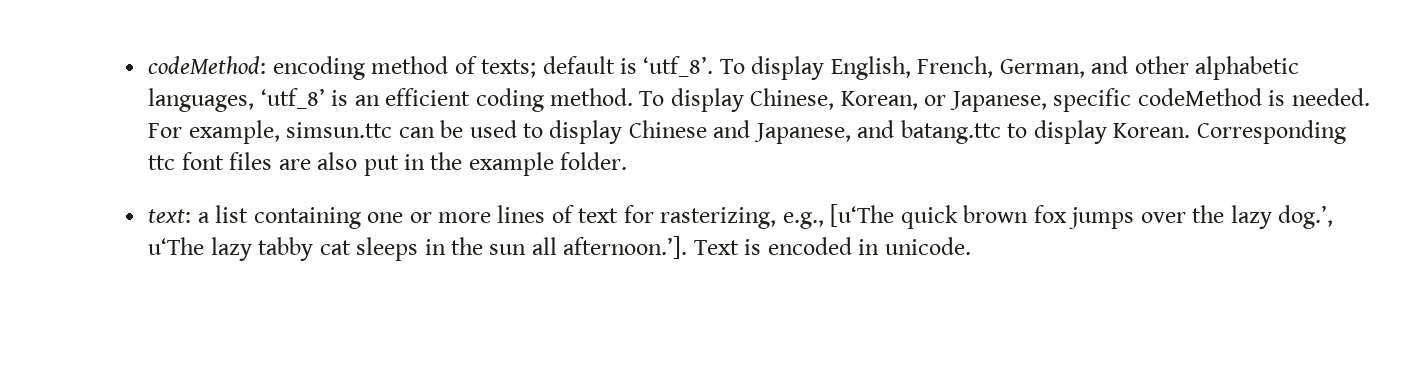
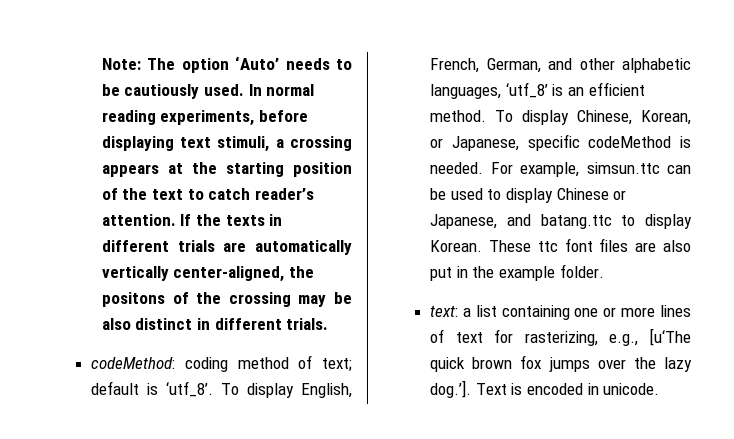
- codeMethod: encoding method of texts; default is ‘utf_8’.
+ Note: The option ‘Auto’ needs to be cautiously used. In normal reading experiments, before displaying text stimuli, a crossing appears at the starting position of the text to catch reader’s attention. If the texts in different trials are automatically vertically center-aligned, the positons of the crossing may be also distinct in different trials.
+ codeMethod: coding method of text; default is ‘utf_8’.
- To display English, French, German, and other alphabetic languages, ‘utf_8’ is an efficient coding method.
+ To display English, French, German, and other alphabetic languages, ‘utf_8’ is an efficient method.
- For example, simsun.ttc can be used to display Chinese and Japanese, and batang.ttc to display Korean.
+ For example, simsun.ttc can be used to display Chinese or Japanese, and batang.ttc to display Korean.
- Corresponding ttc font files are also put in the example folder.
+ These ttc font files are also put in the example folder.
- text: a list containing one or more lines of text for rasterizing, e.g., [u‘The quick brown fox jumps over the lazy dog.’, u‘The lazy tabby cat sleeps in the sun all afternoon.’]. Text is encoded in unicode.
+ text: a list containing one or more lines of text for rasterizing, e.g., [u‘The quick brown fox jumps over the lazy dog.’]. Text is encoded in unicode.

